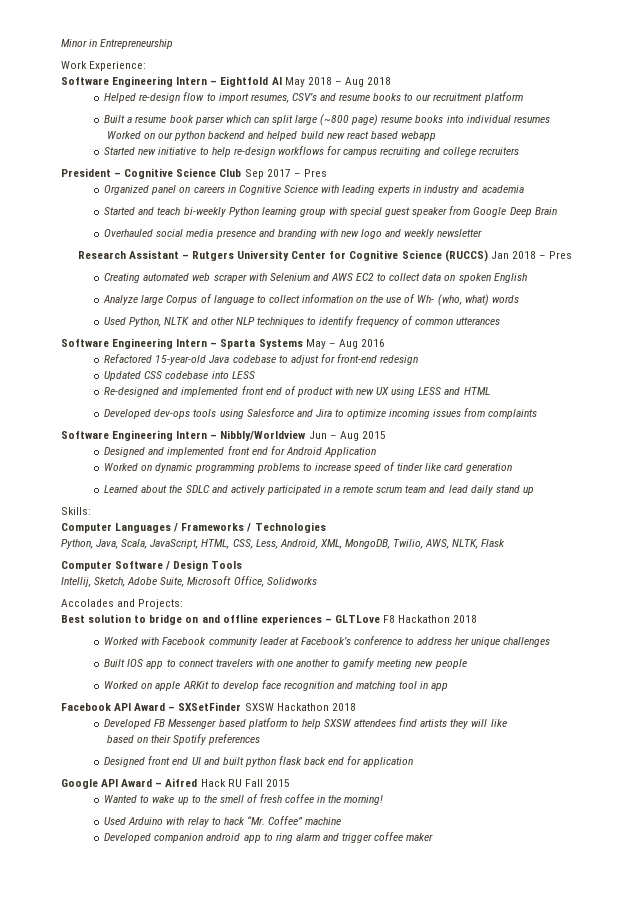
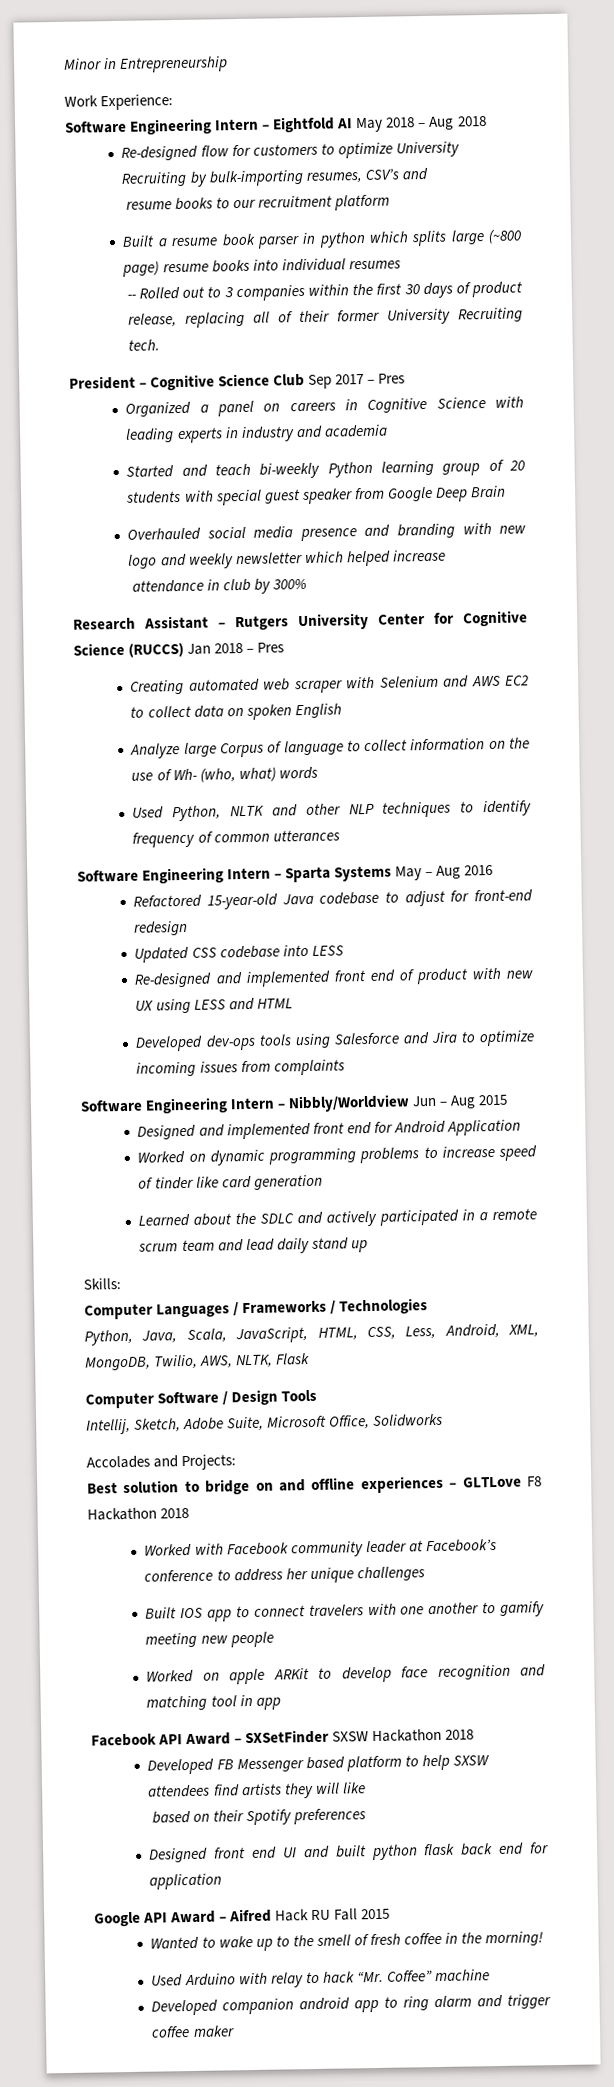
- Helped re-design flow to import resumes, CSV’s and resume books to our recruitment platform
+ Re-designed flow for customers to optimize University Recruiting by bulk-importing resumes, CSV’s and
+ resume books to our recruitment platform
- Built a resume book parser which can split large (~800 page) resume books into individual resumes
+ Built a resume book parser in python which splits large (~800 page) resume books into individual resumes
- Worked on our python backend and helped build new react based webapp
- Started new initiative to help re-design workflows for campus recruiting and college recruiters
+ -- Rolled out to 3 companies within the first 30 days of product release, replacing all of their former University Recruiting tech.
- Organized panel on careers in Cognitive Science with leading experts in industry and academia
+ Organized a panel on careers in Cognitive Science with leading experts in industry and academia
- Started and teach bi-weekly Python learning group with special guest speaker from Google Deep Brain
+ Started and teach bi-weekly Python learning group of 20 students with special guest speaker from Google Deep Brain
- Overhauled social media presence and branding with new logo and weekly newsletter
+ Overhauled social media presence and branding with new logo and weekly newsletter which helped increase
+ attendance in club by 300%

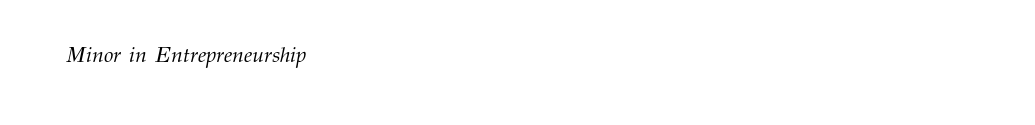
- Work Experience:
- Software Engineering Intern – Eightfold AI May 2018 – Aug 2018
- Re-designed flow for customers to optimize University Recruiting by bulk-importing resumes, CSV’s and
- resume books to our recruitment platform
- Built a resume book parser in python which splits large (~800 page) resume books into individual resumes
- -- Rolled out to 3 companies within the first 30 days of product release, replacing all of their former University Recruiting tech.
- President – Cognitive Science Club Sep 2017 – Pres
- Organized a panel on careers in Cognitive Science with leading experts in industry and academia
- Started and teach bi-weekly Python learning group of 20 students with special guest speaker from Google Deep Brain
- Overhauled social media presence and branding with new logo and weekly newsletter which helped increase
- attendance in club by 300%
- Research Assistant – Rutgers University Center for Cognitive Science (RUCCS) Jan 2018 – Pres
- Creating automated web scraper with Selenium and AWS EC2 to collect data on spoken English
- Analyze large Corpus of language to collect information on the use of Wh- (who, what) words
- Used Python, NLTK and other NLP techniques to identify frequency of common utterances
- Software Engineering Intern – Sparta Systems May – Aug 2016
- Refactored 15-year-old Java codebase to adjust for front-end redesign
- Updated CSS codebase into LESS
- Re-designed and implemented front end of product with new UX using LESS and HTML
- Developed dev-ops tools using Salesforce and Jira to optimize incoming issues from complaints
- Software Engineering Intern – Nibbly/Worldview Jun – Aug 2015
- Designed and implemented front end for Android Application
- Worked on dynamic programming problems to increase speed of tinder like card generation
- Learned about the SDLC and actively participated in a remote scrum team and lead daily stand up
- Skills:
- Computer Languages / Frameworks / Technologies
- Python, Java, Scala, JavaScript, HTML, CSS, Less, Android, XML, MongoDB, Twilio, AWS, NLTK, Flask
- Computer Software / Design Tools
- Intellij, Sketch, Adobe Suite, Microsoft Office, Solidworks
- Accolades and Projects:
- Best solution to bridge on and offline experiences – GLTLove F8 Hackathon 2018
- Worked with Facebook community leader at Facebook’s conference to address her unique challenges
- Built IOS app to connect travelers with one another to gamify meeting new people
- Worked on apple ARKit to develop face recognition and matching tool in app
- Facebook API Award – SXSetFinder SXSW Hackathon 2018
- Developed FB Messenger based platform to help SXSW attendees find artists they will like
- based on their Spotify preferences
- Designed front end UI and built python flask back end for application
- Google API Award – Aifred Hack RU Fall 2015
- Wanted to wake up to the smell of fresh coffee in the morning!
- Used Arduino with relay to hack “Mr. Coffee” machine
- Developed companion android app to ring alarm and trigger coffee maker

